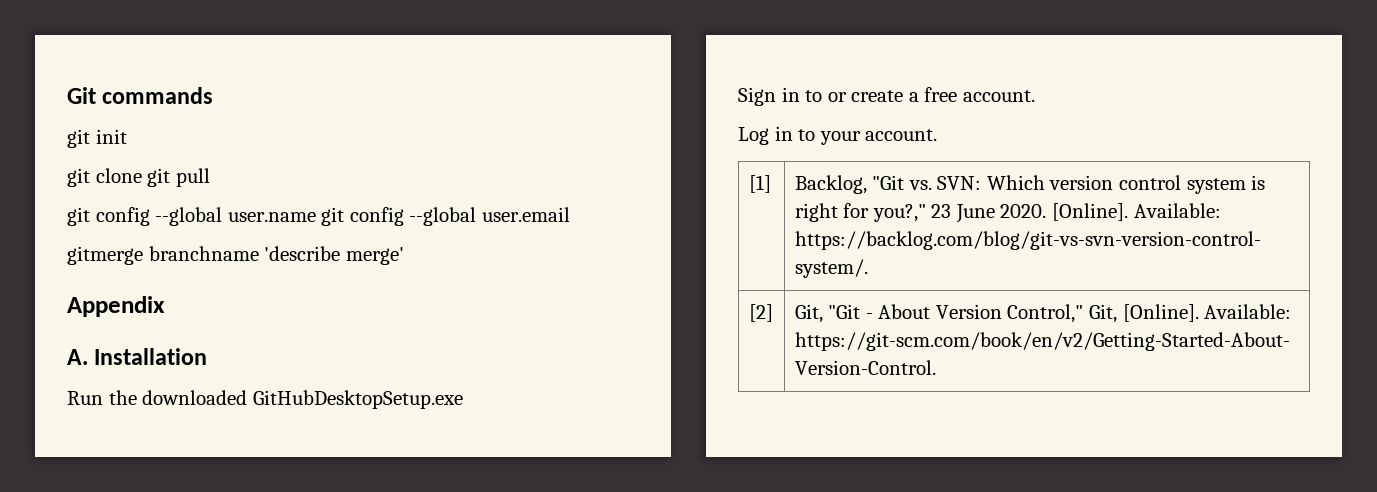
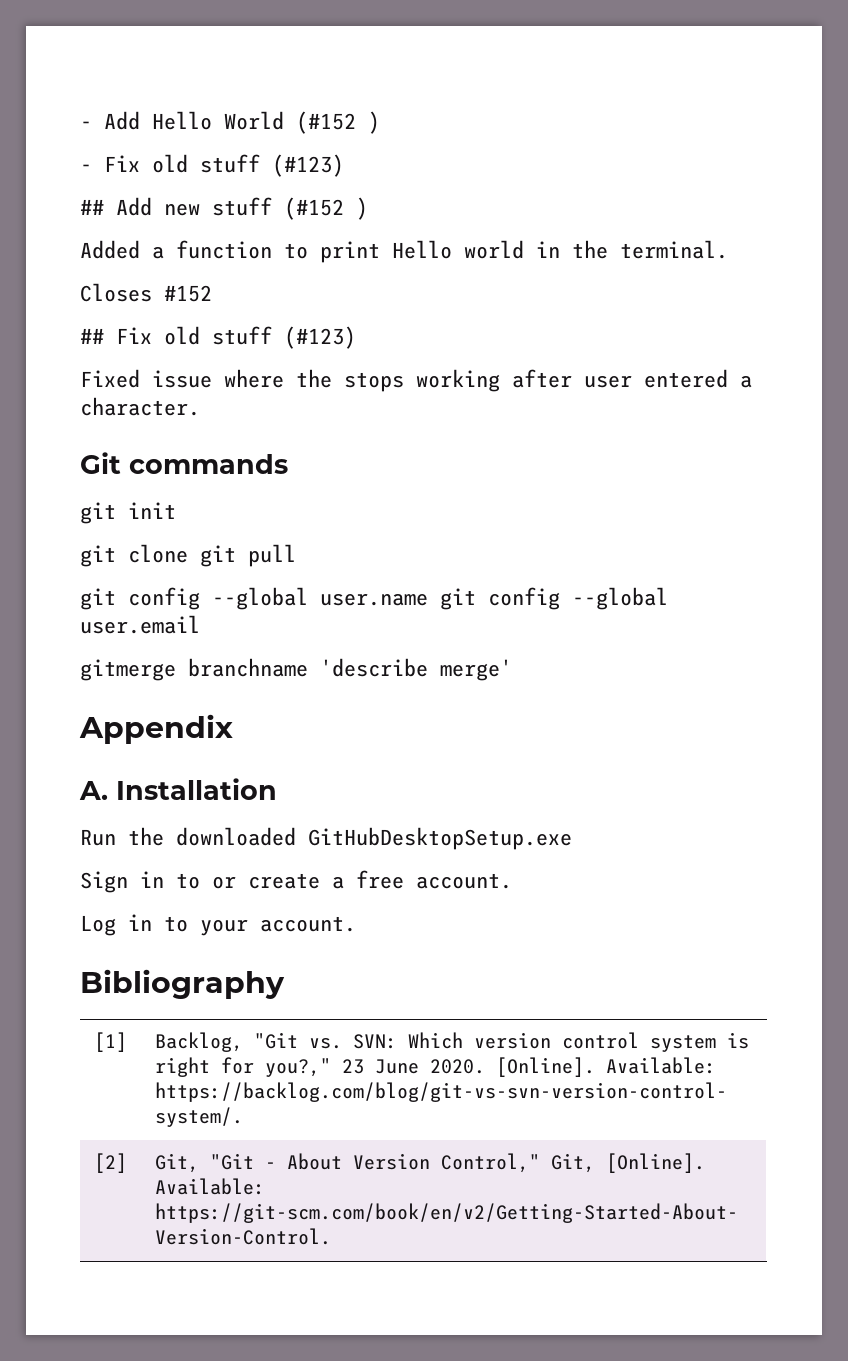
+ - Add Hello World (#152 )
+ - Fix old stuff (#123)
+ ## Add new stuff (#152 )
+ Added a function to print Hello world in the terminal.
+ Closes #152
+ ## Fix old stuff (#123)
+ Fixed issue where the stops working after user entered a character.
+ Bibliography

